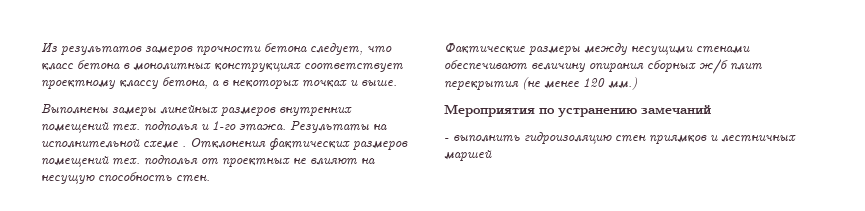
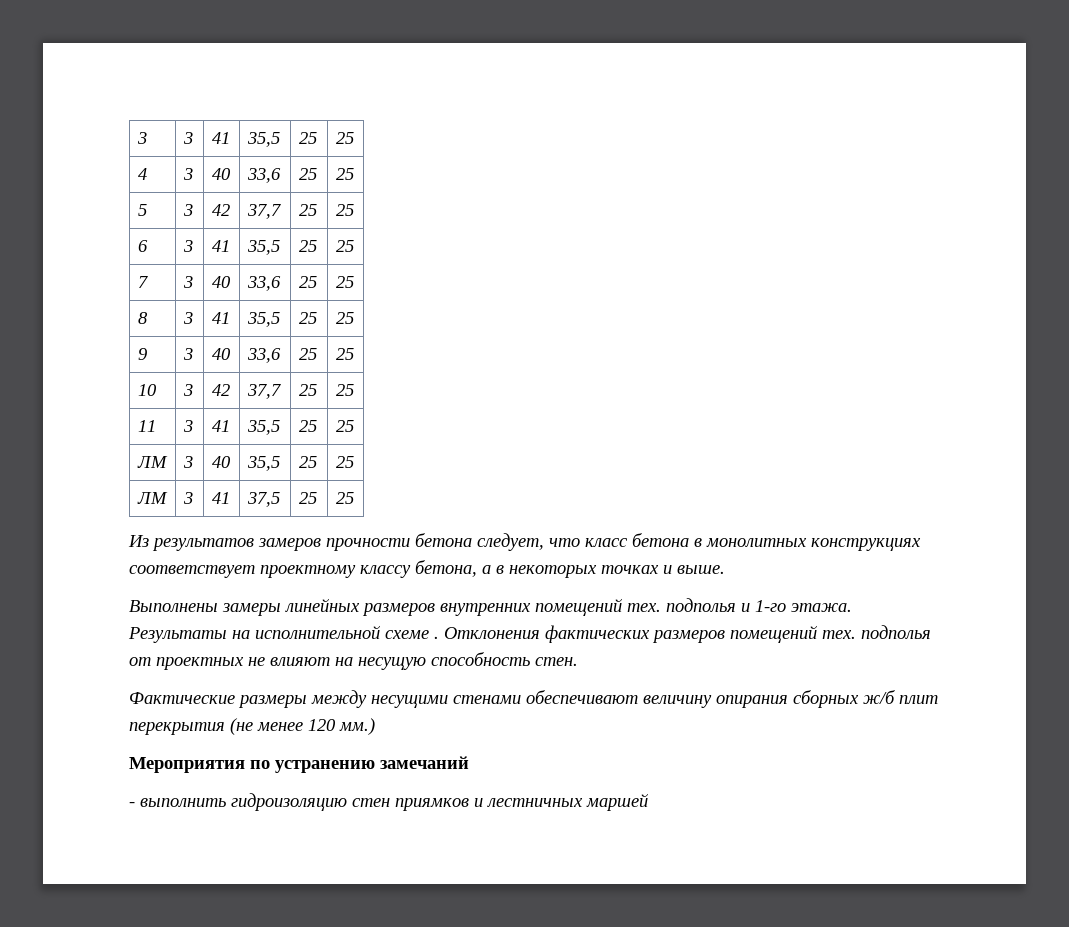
+ 3 | 3 | 41 | 35,5 | 25 | 25
+ 4 | 3 | 40 | 33,6 | 25 | 25
+ 5 | 3 | 42 | 37,7 | 25 | 25
+ 6 | 3 | 41 | 35,5 | 25 | 25
+ 7 | 3 | 40 | 33,6 | 25 | 25
+ 8 | 3 | 41 | 35,5 | 25 | 25
+ 9 | 3 | 40 | 33,6 | 25 | 25
+ 10 | 3 | 42 | 37,7 | 25 | 25
+ 11 | 3 | 41 | 35,5 | 25 | 25
+ ЛМ | 3 | 40 | 35,5 | 25 | 25
+ ЛМ | 3 | 41 | 37,5 | 25 | 25

